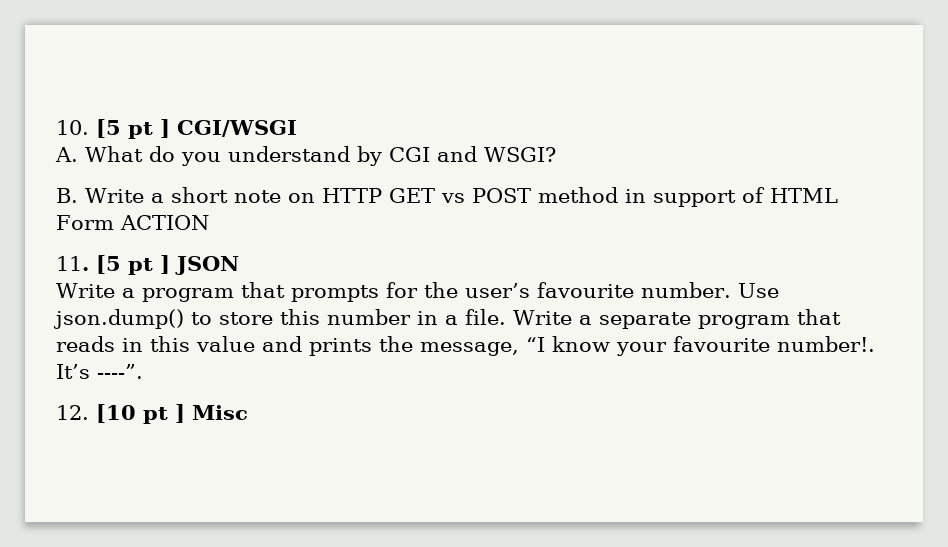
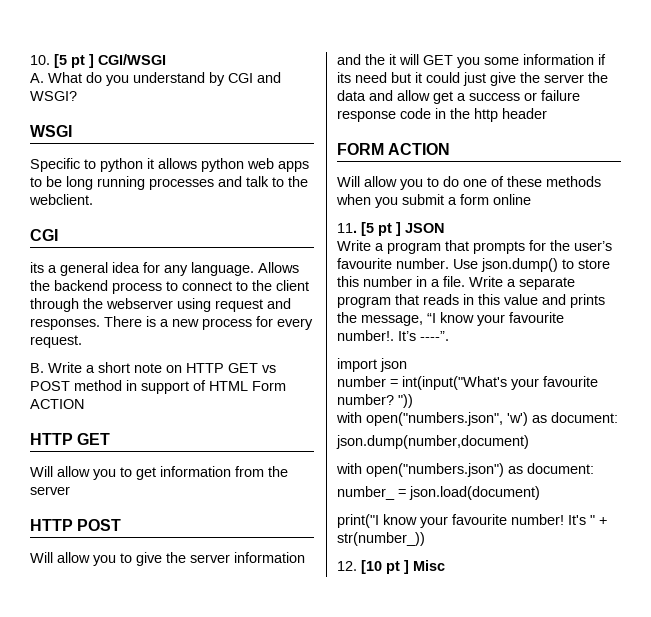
+ WSGI
+ Specific to python it allows python web apps to be long running processes and talk to the webclient.
+ CGI
+ its a general idea for any language. Allows the backend process to connect to the client through the webserver using request and responses. There is a new process for every request.
  B. Write a short note on HTTP GET vs POST method in support of HTML Form ACTION
+ HTTP GET
+ Will allow you to get information from the server
+ HTTP POST
+ Will allow you to give the server information and the it will GET you some information if its need but it could just give the server the data and allow get a success or failure response code in the http header
+ FORM ACTION
+ Will allow you to do one of these methods when you submit a form online
+ import json
+ number = int(input("What's your favourite number? "))
+ with open("numbers.json", 'w') as document:
+ json.dump(number,document)
+ with open("numbers.json") as document:
+ number_ = json.load(document)
+ print("I know your favourite number! It's " + str(number_))

